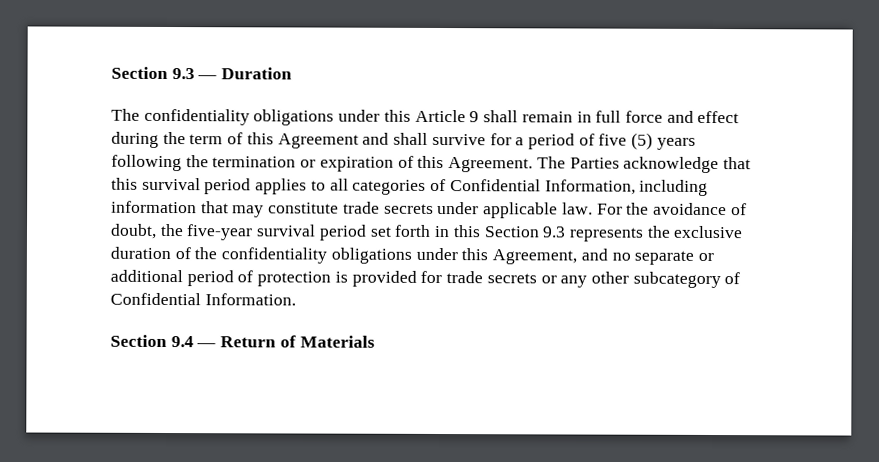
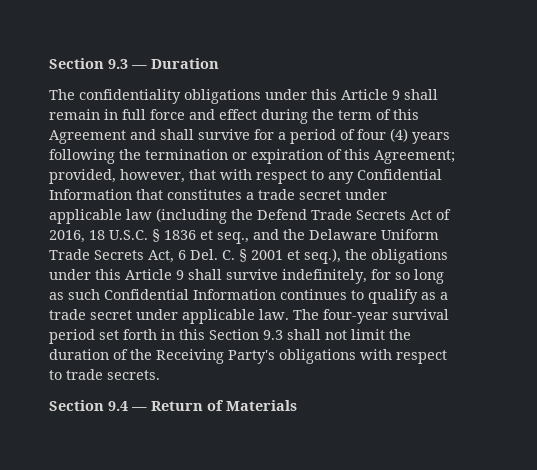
- The confidentiality obligations under this Article 9 shall remain in full force and effect during the term of this Agreement and shall survive for a period of five (5) years following the termination or expiration of this Agreement. The Parties acknowledge that this survival period applies to all categories of Confidential Information, including information that may constitute trade secrets under applicable law. For the avoidance of doubt, the five-year survival period set forth in this Section 9.3 represents the exclusive duration of the confidentiality obligations under this Agreement, and no separate or additional period of protection is provided for trade secrets or any other subcategory of Confidential Information.
+ The confidentiality obligations under this Article 9 shall remain in full force and effect during the term of this Agreement and shall survive for a period of four (4) years following the termination or expiration of this Agreement; provided, however, that with respect to any Confidential Information that constitutes a trade secret under applicable law (including the Defend Trade Secrets Act of 2016, 18 U.S.C. § 1836 et seq., and the Delaware Uniform Trade Secrets Act, 6 Del. C. § 2001 et seq.), the obligations under this Article 9 shall survive indefinitely, for so long as such Confidential Information continues to qualify as a trade secret under applicable law. The four-year survival period set forth in this Section 9.3 shall not limit the duration of the Receiving Party's obligations with respect to trade secrets.

